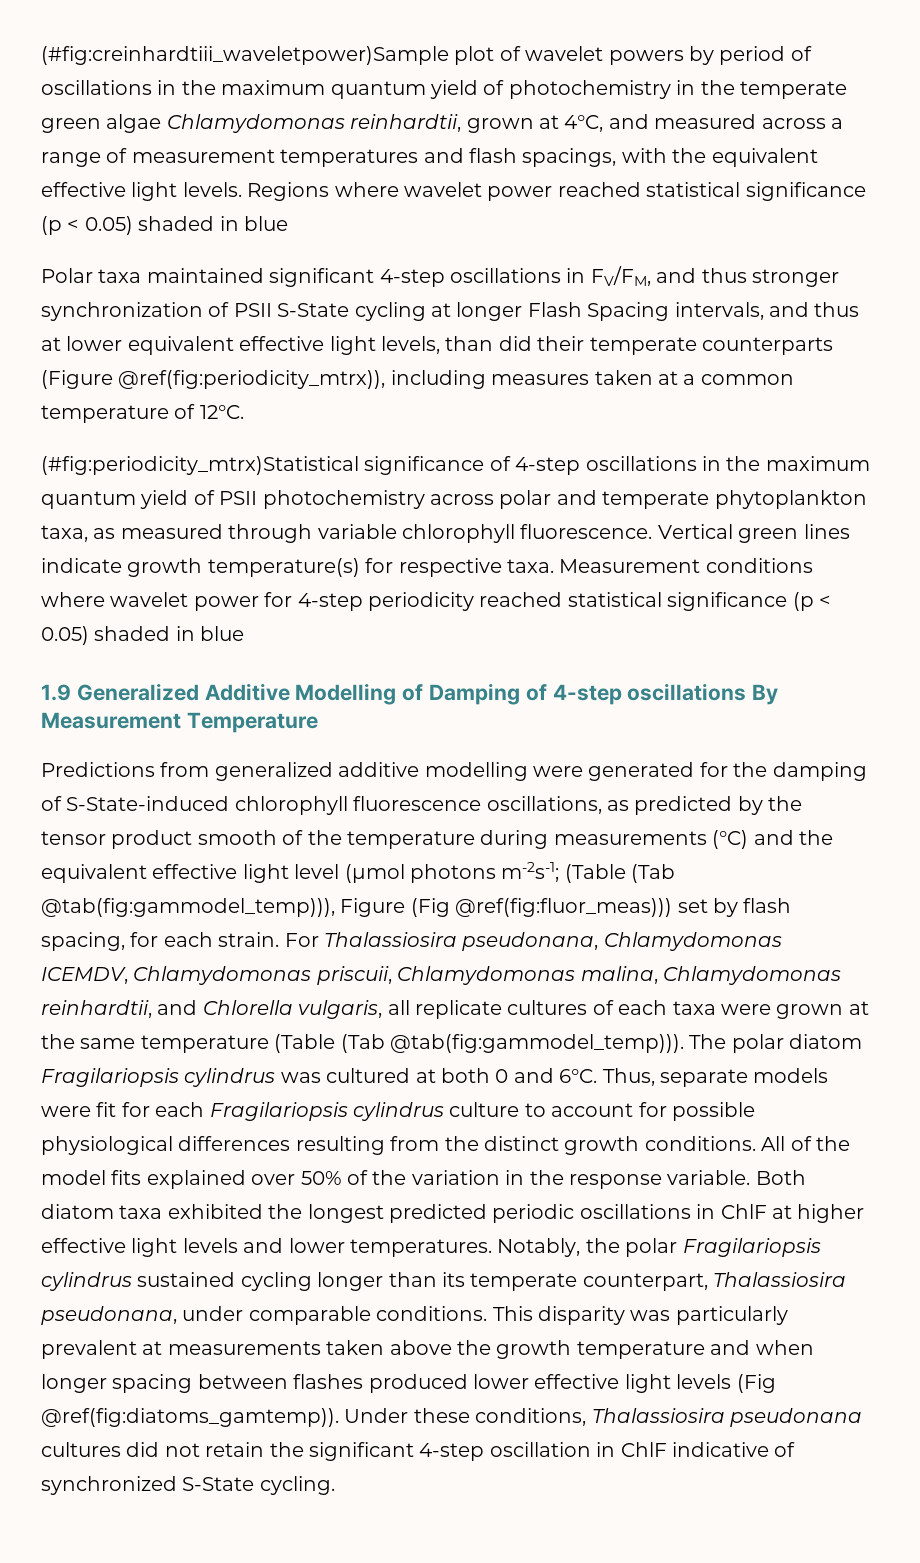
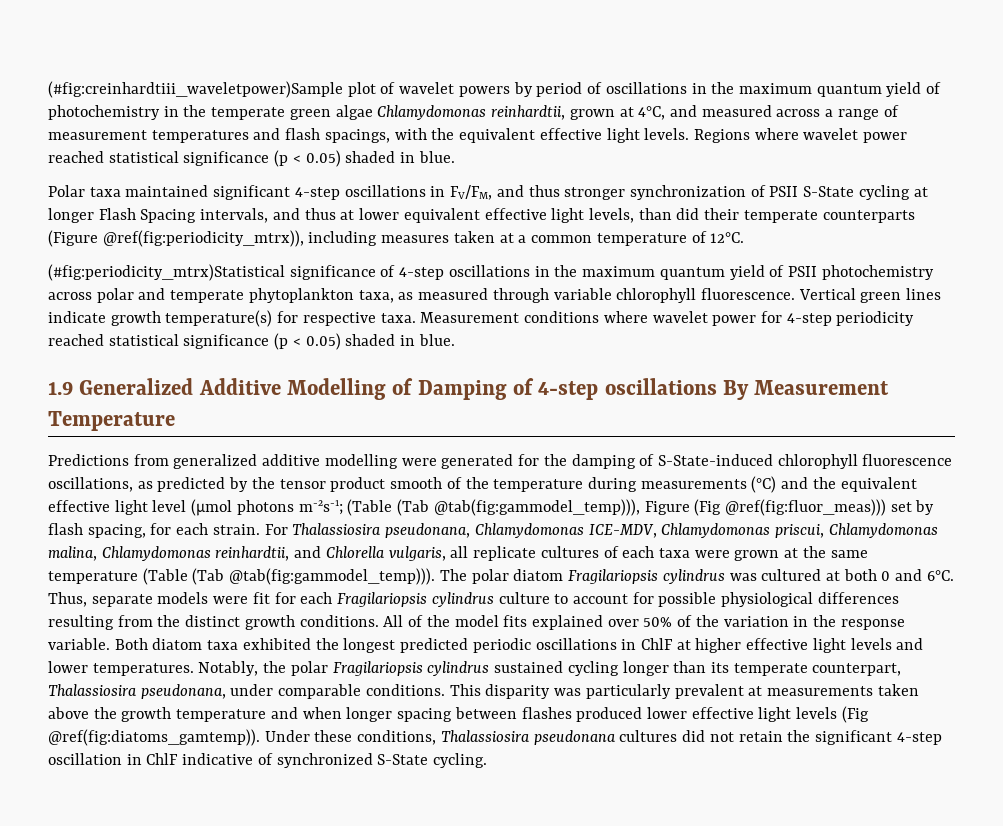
- Regions where wavelet power reached statistical significance (p < 0.05) shaded in blue
+ Regions where wavelet power reached statistical significance (p < 0.05) shaded in blue.
- Measurement conditions where wavelet power for 4-step periodicity reached statistical significance (p < 0.05) shaded in blue
+ Measurement conditions where wavelet power for 4-step periodicity reached statistical significance (p < 0.05) shaded in blue.
- For Thalassiosira pseudonana, Chlamydomonas ICEMDV, Chlamydomonas priscuii, Chlamydomonas malina, Chlamydomonas reinhardtii, and Chlorella vulgaris, all replicate cultures of each taxa were grown at the same temperature (Table (Tab @tab(fig:gammodel_temp))).
+ For Thalassiosira pseudonana, Chlamydomonas ICE-MDV, Chlamydomonas priscui, Chlamydomonas malina, Chlamydomonas reinhardtii, and Chlorella vulgaris, all replicate cultures of each taxa were grown at the same temperature (Table (Tab @tab(fig:gammodel_temp))).

